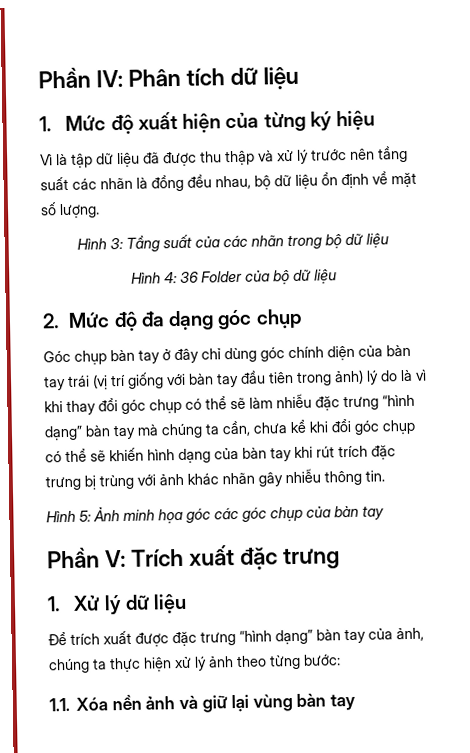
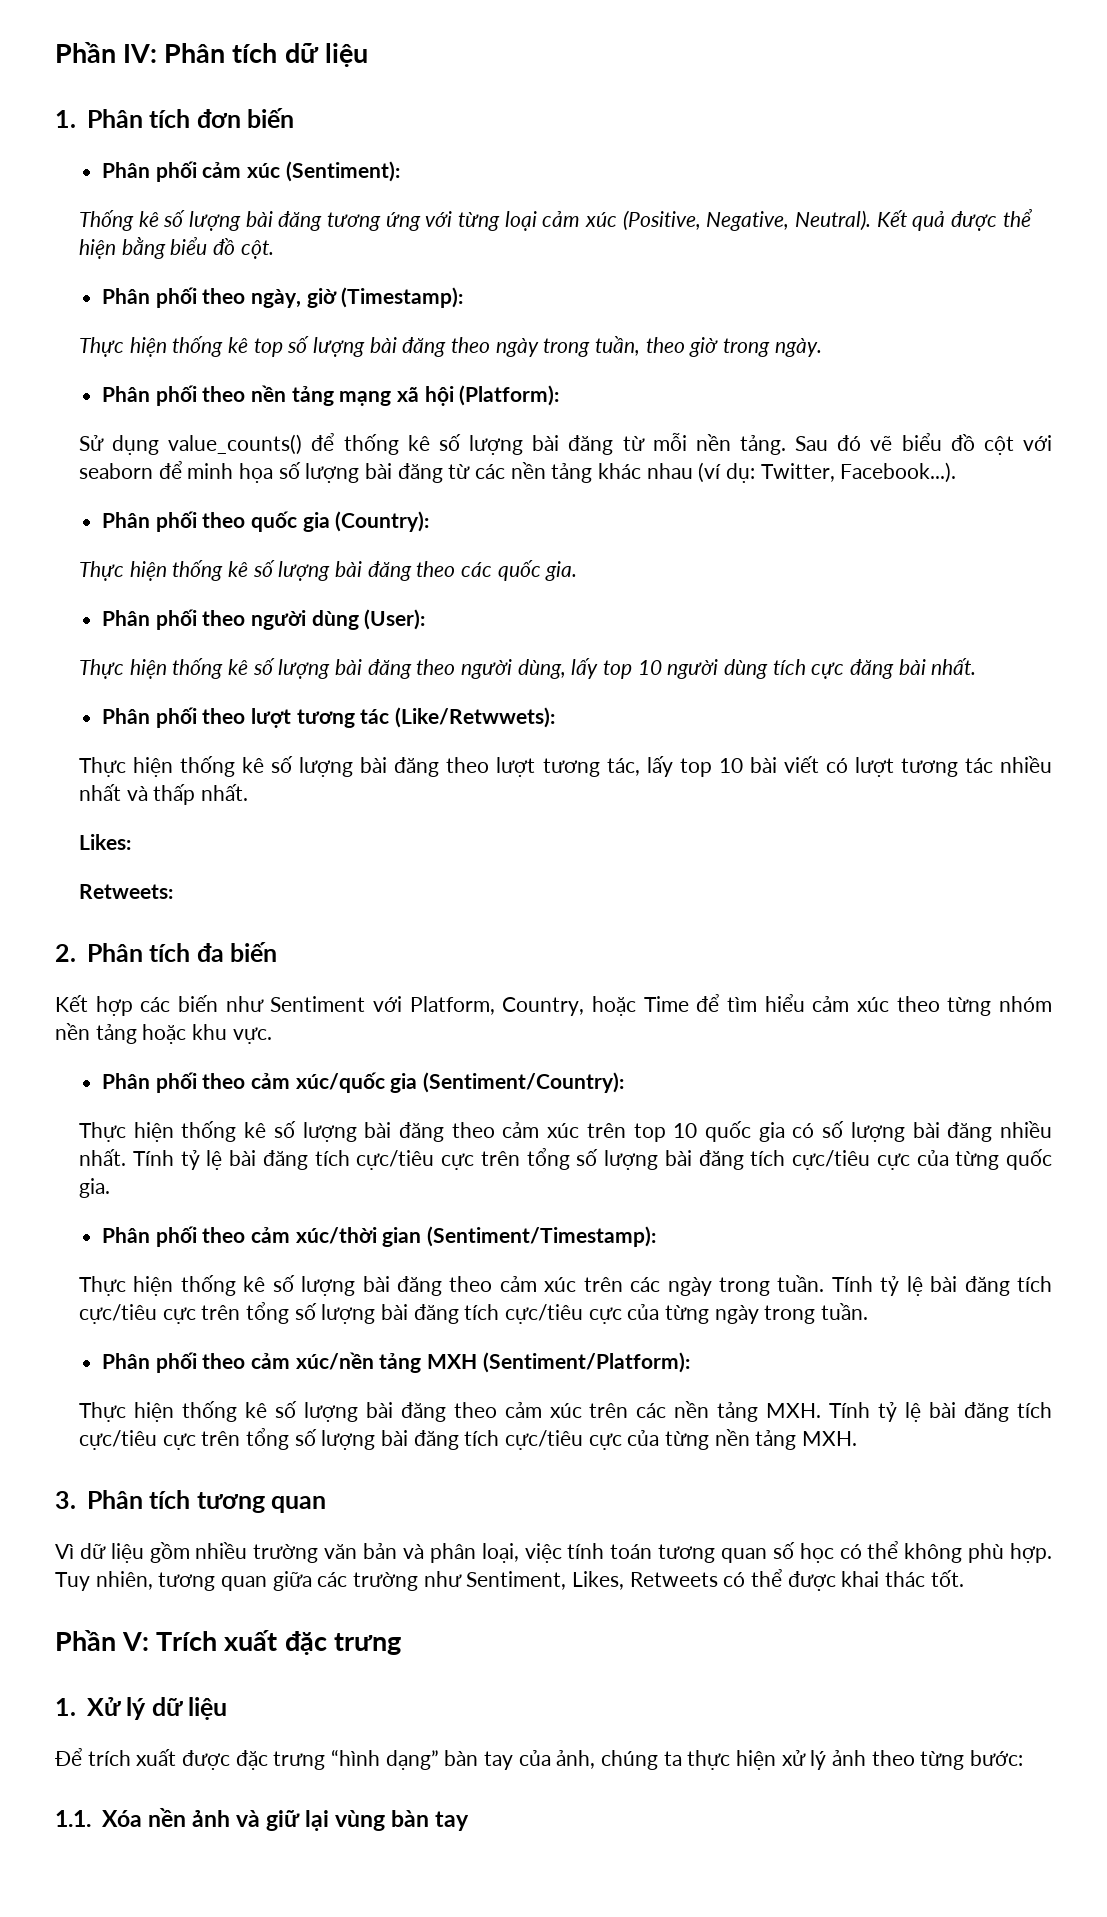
- 1. Mức độ xuất hiện của từng ký hiệu
- Vì là tập dữ liệu đã được thu thập và xử lý trước nên tầng suất các nhãn là đồng đều nhau, bộ dữ liệu ổn định về mặt số lượng.
- Hình 3: Tầng suất của các nhãn trong bộ dữ liệu
- Hình 4: 36 Folder của bộ dữ liệu
- 2. Mức độ đa dạng góc chụp
- Góc chụp bàn tay ở đây chỉ dùng góc chính diện của bàn tay trái (vị trí giống với bàn tay đầu tiên trong ảnh) lý do là vì khi thay đổi góc chụp có thể sẽ làm nhiễu đặc trưng “hình dạng” bàn tay mà chúng ta cần, chưa kể khi đổi góc chụp có thể sẽ khiến hình dạng của bàn tay khi rút trích đặc trưng bị trùng với ảnh khác nhãn gây nhiễu thông tin.
- Hình 5: Ảnh minh họa góc các góc chụp của bàn tay
+ 1. Phân tích đơn biến
+ Phân phối cảm xúc (Sentiment):
+ Thống kê số lượng bài đăng tương ứng với từng loại cảm xúc (Positive, Negative, Neutral). Kết quả được thể hiện bằng biểu đồ cột.
+ Phân phối theo ngày, giờ (Timestamp):
+ Thực hiện thống kê top số lượng bài đăng theo ngày trong tuần, theo giờ trong ngày.
+ Phân phối theo nền tảng mạng xã hội (Platform):
+ Sử dụng value_counts() để thống kê số lượng bài đăng từ mỗi nền tảng. Sau đó vẽ biểu đồ cột với seaborn để minh họa số lượng bài đăng từ các nền tảng khác nhau (ví dụ: Twitter, Facebook...).
+ Phân phối theo quốc gia (Country):
+ Thực hiện thống kê số lượng bài đăng theo các quốc gia.
+ Phân phối theo người dùng (User):
+ Thực hiện thống kê số lượng bài đăng theo người dùng, lấy top 10 người dùng tích cực đăng bài nhất.
+ Phân phối theo lượt tương tác (Like/Retwwets):
+ Thực hiện thống kê số lượng bài đăng theo lượt tương tác, lấy top 10 bài viết có lượt tương tác nhiều nhất và thấp nhất.
+ Likes:
+ Retweets:
+ 2. Phân tích đa biến
+ Kết hợp các biến như Sentiment với Platform, Country, hoặc Time để tìm hiểu cảm xúc theo từng nhóm nền tảng hoặc khu vực.
+ Phân phối theo cảm xúc/quốc gia (Sentiment/Country):
+ Thực hiện thống kê số lượng bài đăng theo cảm xúc trên top 10 quốc gia có số lượng bài đăng nhiều nhất. Tính tỷ lệ bài đăng tích cực/tiêu cực trên tổng số lượng bài đăng tích cực/tiêu cực của từng quốc gia.
+ Phân phối theo cảm xúc/thời gian (Sentiment/Timestamp):
+ Thực hiện thống kê số lượng bài đăng theo cảm xúc trên các ngày trong tuần. Tính tỷ lệ bài đăng tích cực/tiêu cực trên tổng số lượng bài đăng tích cực/tiêu cực của từng ngày trong tuần.
+ Phân phối theo cảm xúc/nền tảng MXH (Sentiment/Platform):
+ Thực hiện thống kê số lượng bài đăng theo cảm xúc trên các nền tảng MXH. Tính tỷ lệ bài đăng tích cực/tiêu cực trên tổng số lượng bài đăng tích cực/tiêu cực của từng nền tảng MXH.
+ 3. Phân tích tương quan
+ Vì dữ liệu gồm nhiều trường văn bản và phân loại, việc tính toán tương quan số học có thể không phù hợp. Tuy nhiên, tương quan giữa các trường như Sentiment, Likes, Retweets có thể được khai thác tốt.

